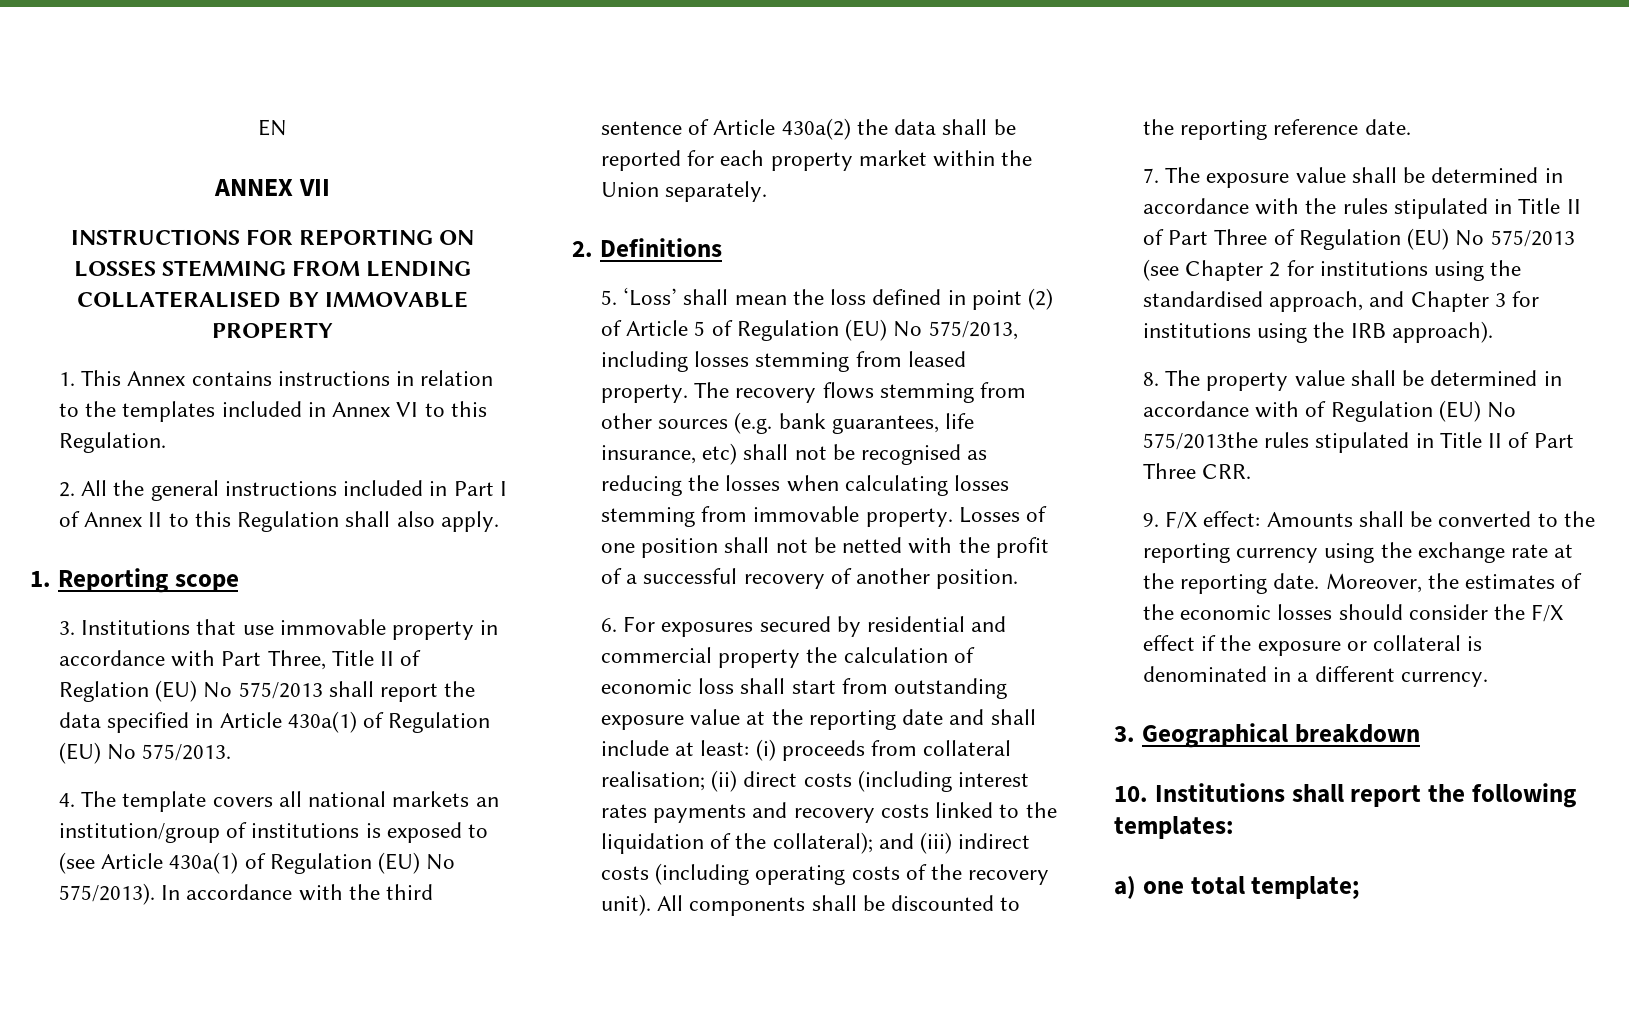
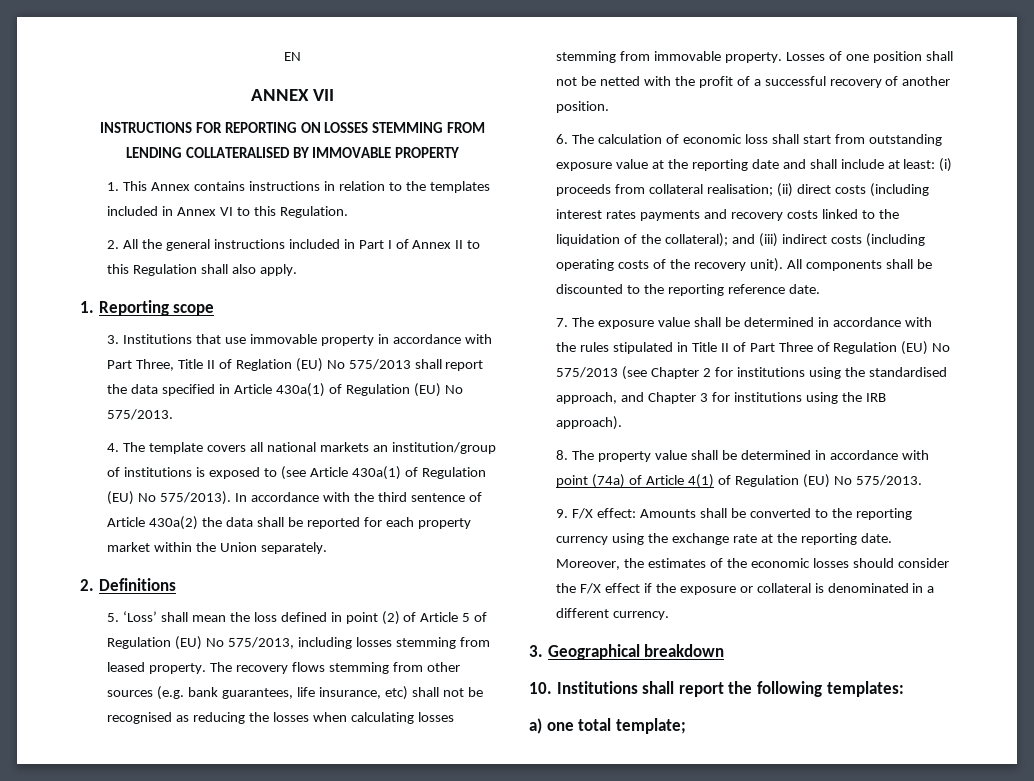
- 6. For exposures secured by residential and commercial property the calculation of economic loss shall start from outstanding exposure value at the reporting date and shall include at least: (i) proceeds from collateral realisation; (ii) direct costs (including interest rates payments and recovery costs linked to the liquidation of the collateral); and (iii) indirect costs (including operating costs of the recovery unit).
+ 6. The calculation of economic loss shall start from outstanding exposure value at the reporting date and shall include at least: (i) proceeds from collateral realisation; (ii) direct costs (including interest rates payments and recovery costs linked to the liquidation of the collateral); and (iii) indirect costs (including operating costs of the recovery unit).
- 8. The property value shall be determined in accordance with of Regulation (EU) No 575/2013the rules stipulated in Title II of Part Three CRR.
+ 8. The property value shall be determined in accordance with point (74a) of Article 4(1) of Regulation (EU) No 575/2013.

